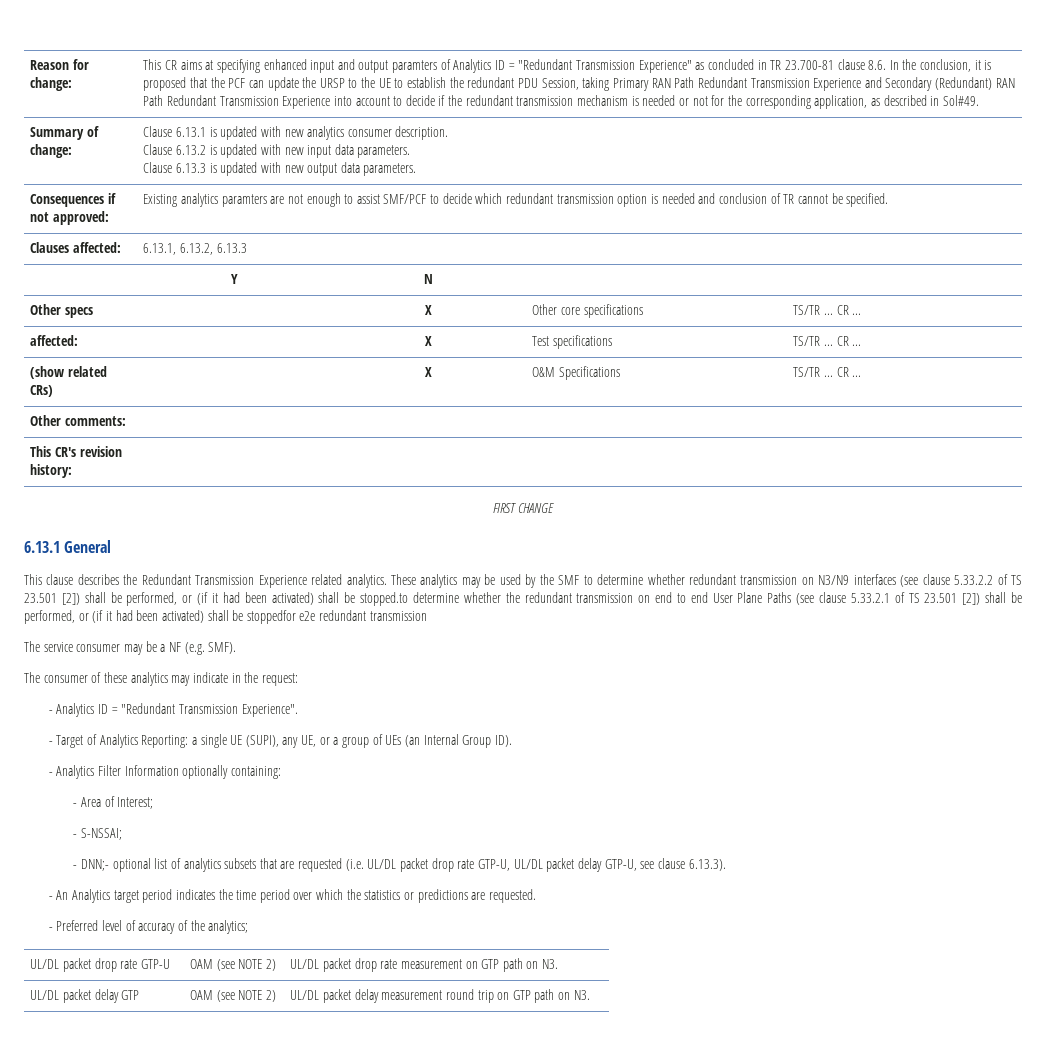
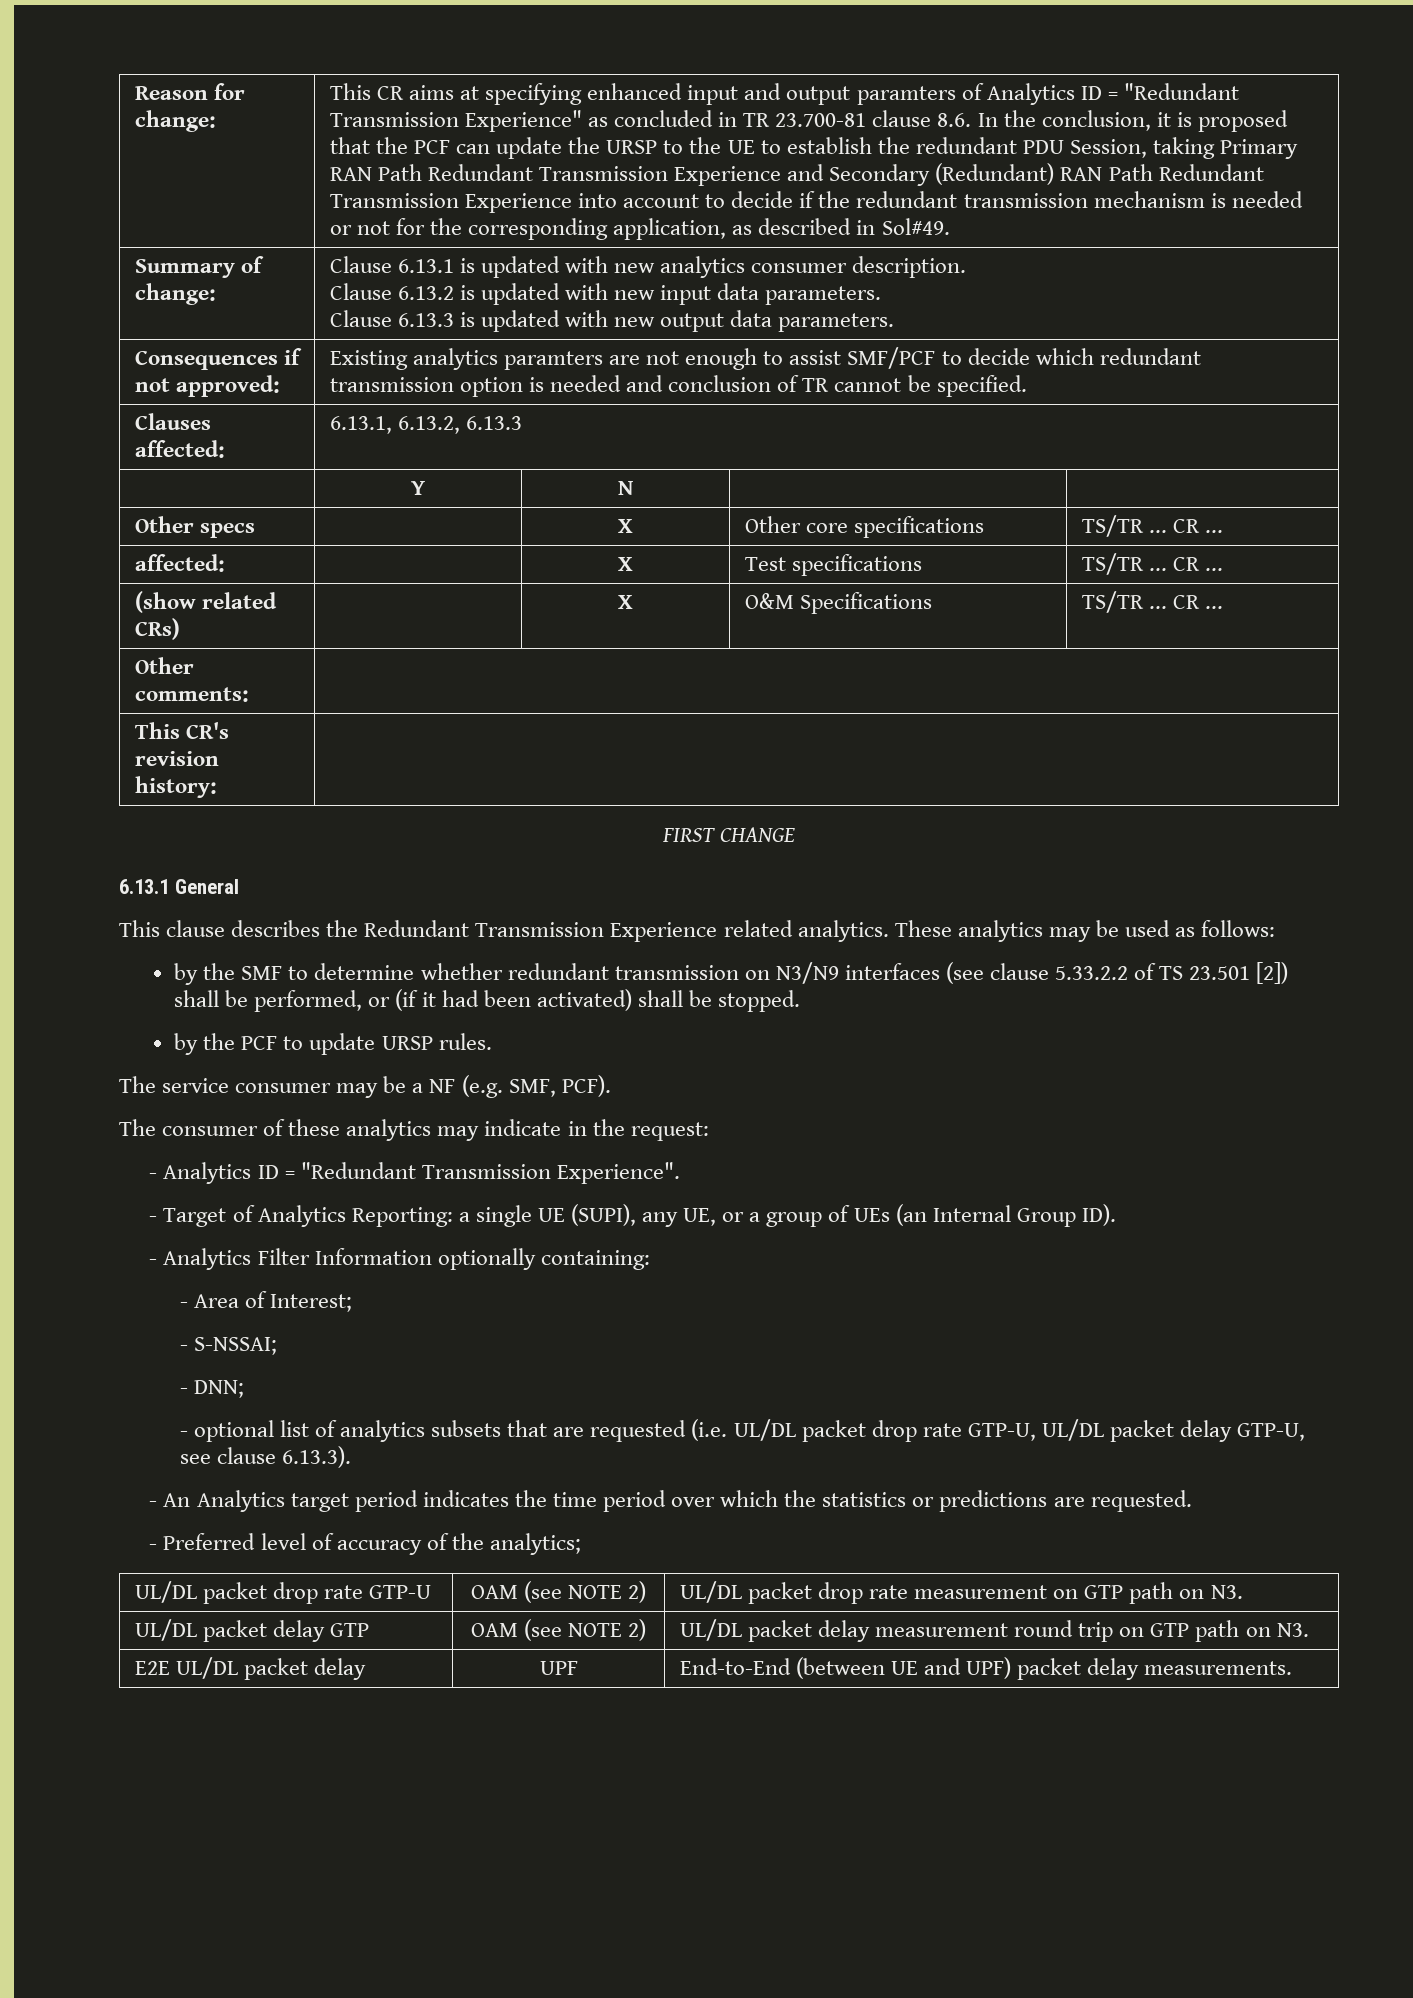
- These analytics may be used by the SMF to determine whether redundant transmission on N3/N9 interfaces (see clause 5.33.2.2 of TS 23.501 [2]) shall be performed, or (if it had been activated) shall be stopped.to determine whether the redundant transmission on end to end User Plane Paths (see clause 5.33.2.1 of TS 23.501 [2]) shall be performed, or (if it had been activated) shall be stoppedfor e2e redundant transmission
+ These analytics may be used as follows:
+ by the SMF to determine whether redundant transmission on N3/N9 interfaces (see clause 5.33.2.2 of TS 23.501 [2]) shall be performed, or (if it had been activated) shall be stopped.
+ by the PCF to update URSP rules.
- The service consumer may be a NF (e.g. SMF).
+ The service consumer may be a NF (e.g. SMF, PCF).
- - DNN;- optional list of analytics subsets that are requested (i.e. UL/DL packet drop rate GTP-U, UL/DL packet delay GTP-U, see clause 6.13.3).
+ - DNN;
+ - optional list of analytics subsets that are requested (i.e. UL/DL packet drop rate GTP-U, UL/DL packet delay GTP-U, see clause 6.13.3).
+ E2E UL/DL packet delay | UPF | End-to-End (between UE and UPF) packet delay measurements.

